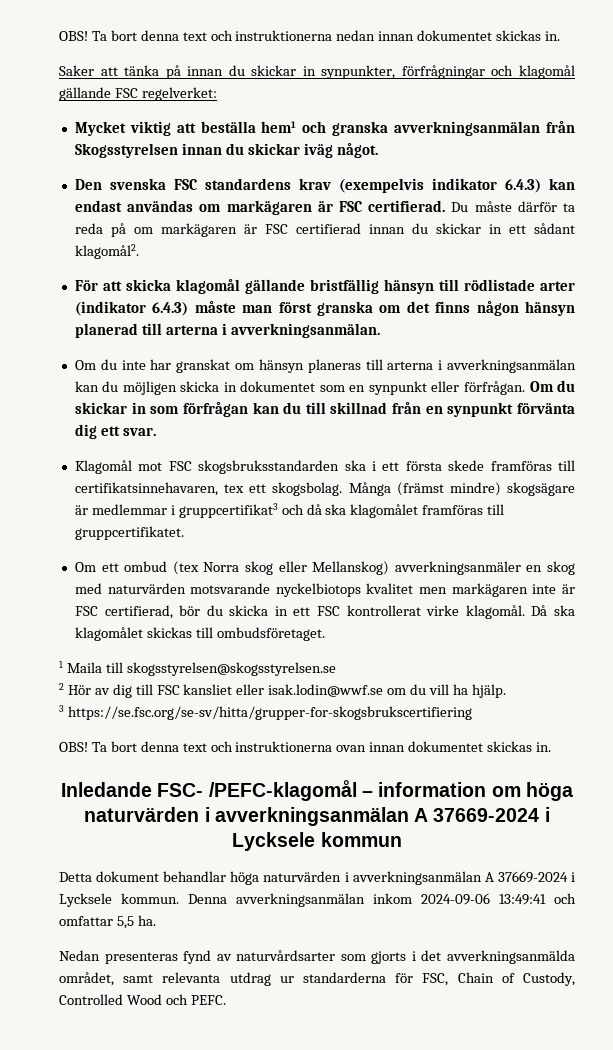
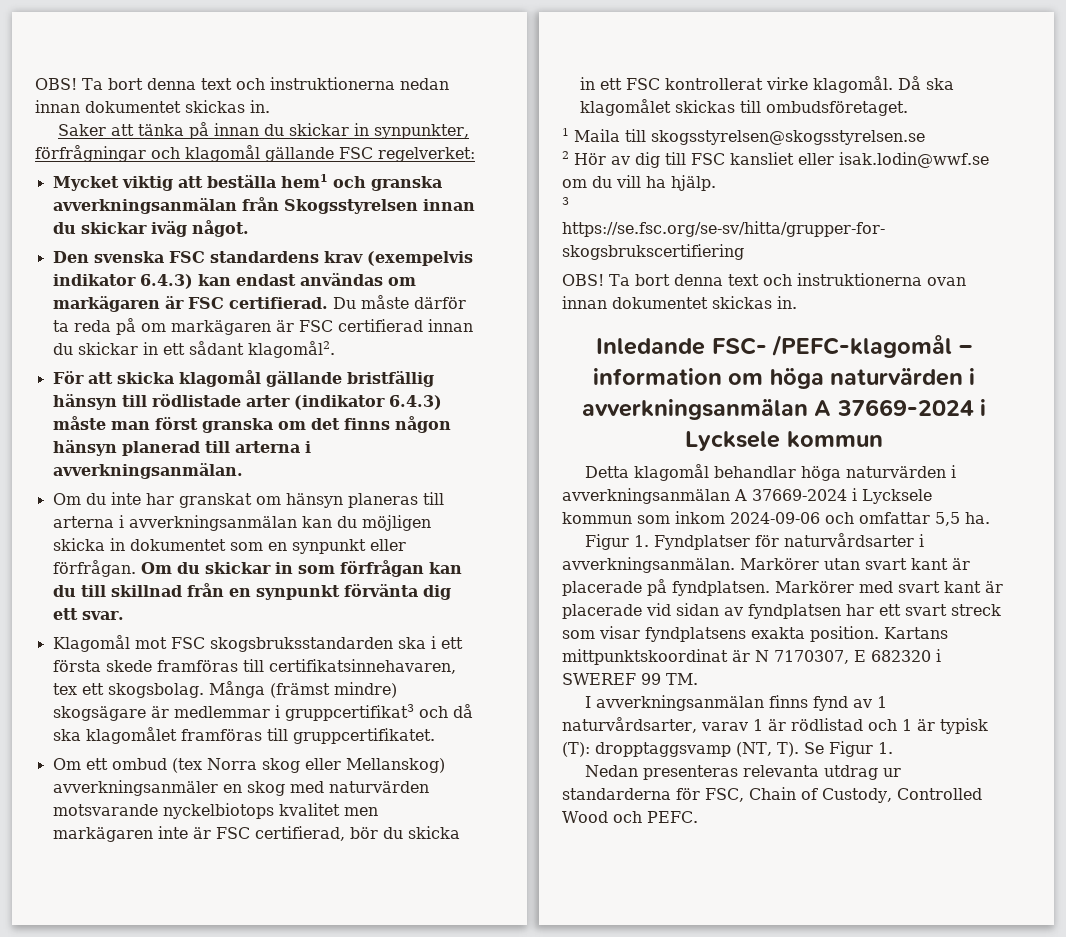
- Detta dokument behandlar höga naturvärden i avverkningsanmälan A 37669-2024 i Lycksele kommun. Denna avverkningsanmälan inkom 2024-09-06 13:49:41 och omfattar 5,5 ha.
+ Detta klagomål behandlar höga naturvärden i avverkningsanmälan A 37669-2024 i Lycksele kommun som inkom 2024-09-06 och omfattar 5,5 ha.
- Nedan presenteras fynd av naturvårdsarter som gjorts i det avverkningsanmälda området, samt relevanta utdrag ur standarderna för FSC, Chain of Custody, Controlled Wood och PEFC.
+ Figur 1. Fyndplatser för naturvårdsarter i avverkningsanmälan. Markörer utan svart kant är placerade på fyndplatsen. Markörer med svart kant är placerade vid sidan av fyndplatsen har ett svart streck som visar fyndplatsens exakta position. Kartans mittpunktskoordinat är N 7170307, E 682320 i SWEREF 99 TM.
+ I avverkningsanmälan finns fynd av 1 naturvårdsarter, varav 1 är rödlistad och 1 är typisk (T): dropptaggsvamp (NT, T). Se Figur 1.
+ Nedan presenteras relevanta utdrag ur standarderna för FSC, Chain of Custody, Controlled Wood och PEFC.

